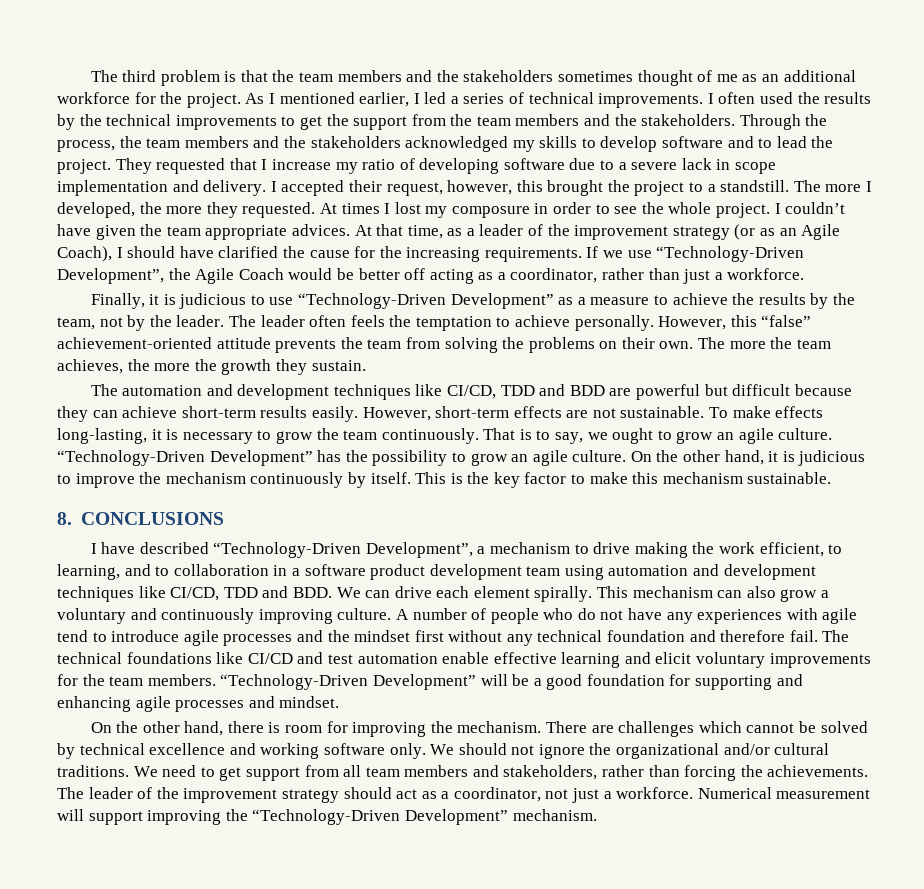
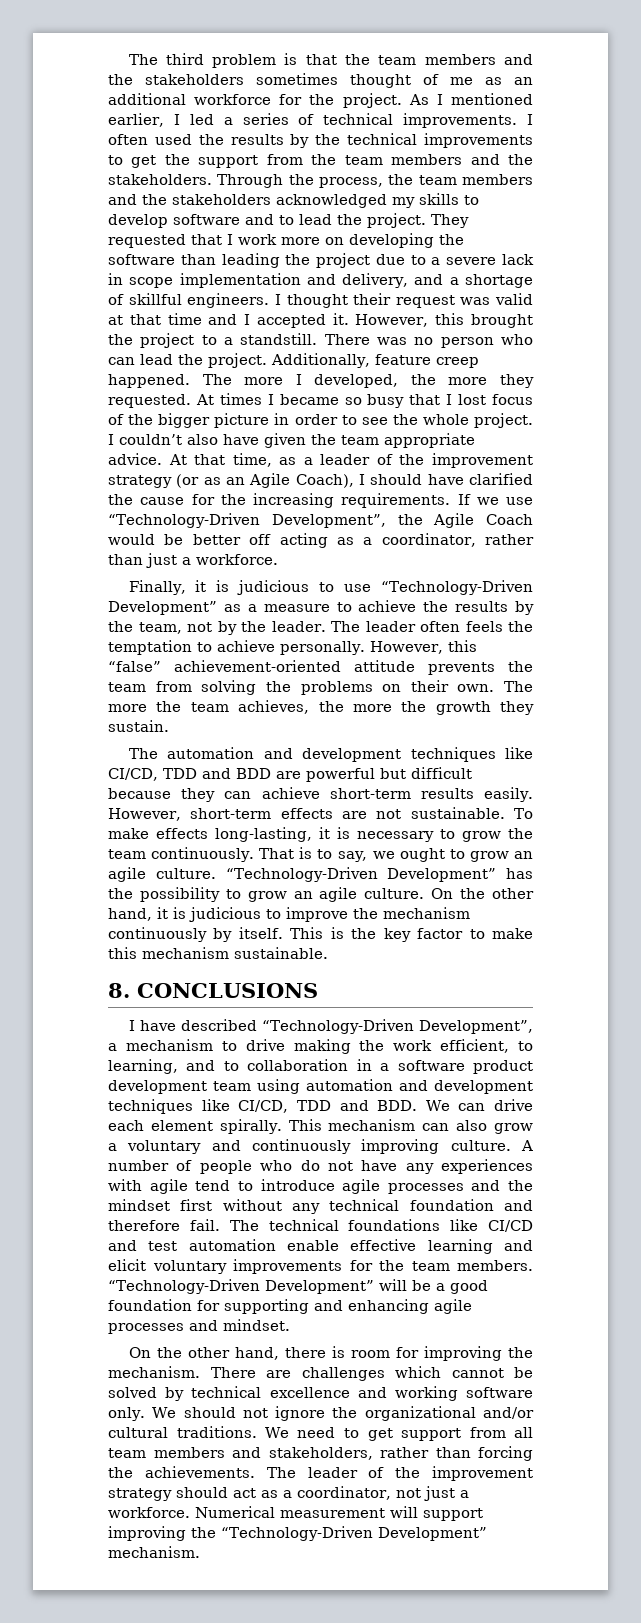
- They requested that I increase my ratio of developing software due to a severe lack in scope implementation and delivery. I accepted their request, however, this brought the project to a standstill.
+ They requested that I work more on developing the software than leading the project due to a severe lack in scope implementation and delivery, and a shortage of skillful engineers. I thought their request was valid at that time and I accepted it. However, this brought the project to a standstill.
+ There was no person who can lead the project. Additionally, feature creep happened.
- At times I lost my composure in order to see the whole project.
+ At times I became so busy that I lost focus of the bigger picture in order to see the whole project.
- I couldn’t have given the team appropriate advices.
+ I couldn’t also have given the team appropriate advice.

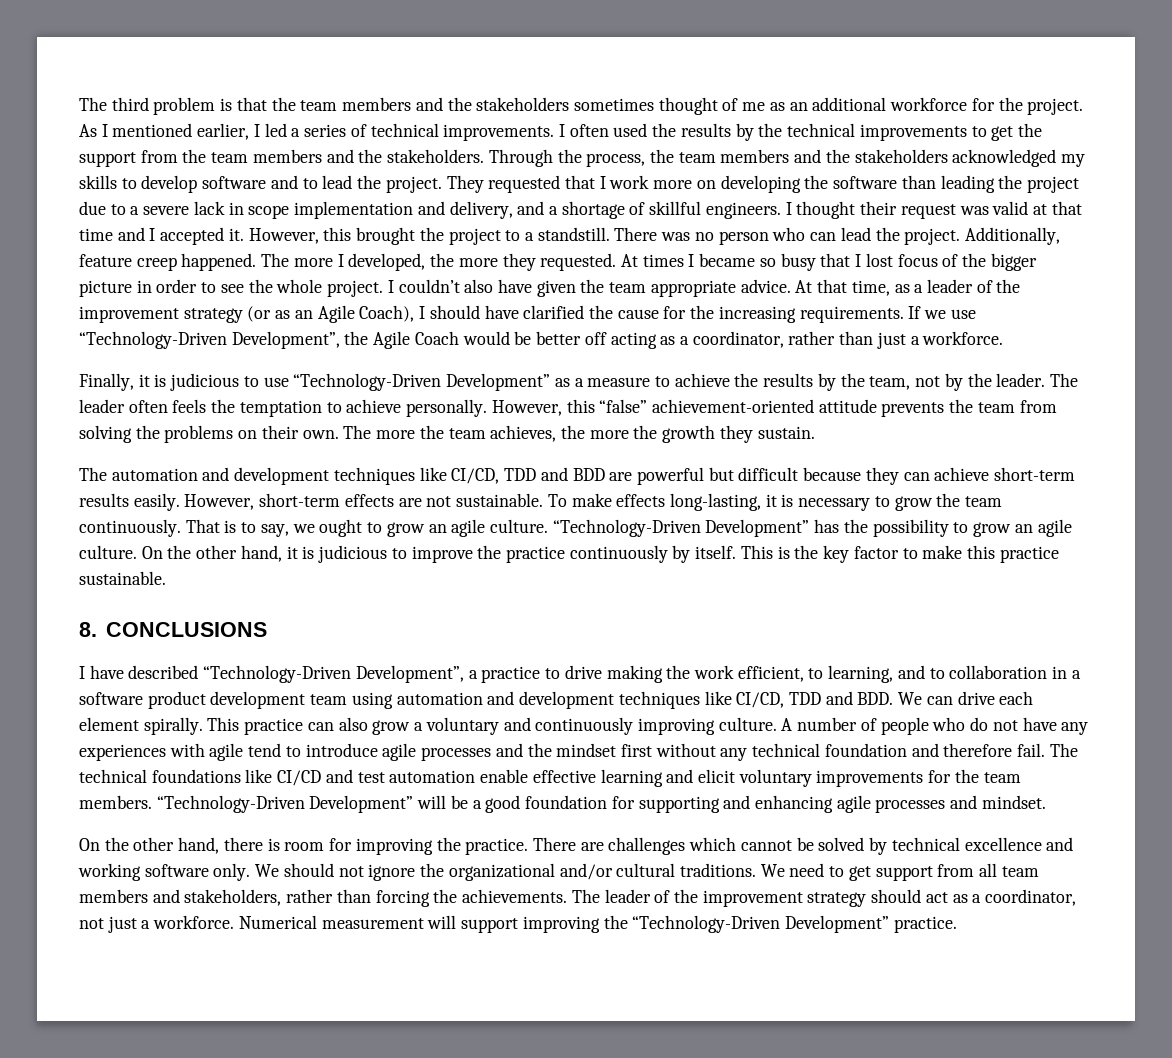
- On the other hand, it is judicious to improve the mechanism continuously by itself.
+ On the other hand, it is judicious to improve the practice continuously by itself.
- This is the key factor to make this mechanism sustainable.
+ This is the key factor to make this practice sustainable.
- I have described “Technology-Driven Development”, a mechanism to drive making the work efficient, to learning, and to collaboration in a software product development team using automation and development techniques like CI/CD, TDD and BDD. We can drive each element spirally.
+ I have described “Technology-Driven Development”, a practice to drive making the work efficient, to learning, and to collaboration in a software product development team using automation and development techniques like CI/CD, TDD and BDD. We can drive each element spirally.
- This mechanism can also grow a voluntary and continuously improving culture.
+ This practice can also grow a voluntary and continuously improving culture.
- On the other hand, there is room for improving the mechanism.
+ On the other hand, there is room for improving the practice.
- Numerical measurement will support improving the “Technology-Driven Development” mechanism.
+ Numerical measurement will support improving the “Technology-Driven Development” practice.

